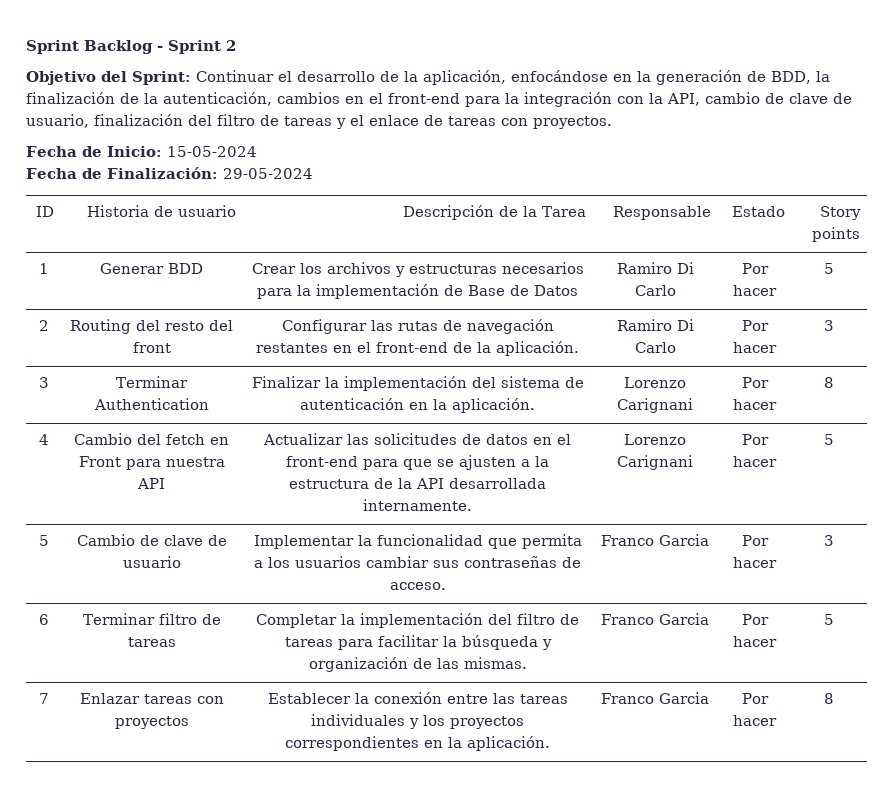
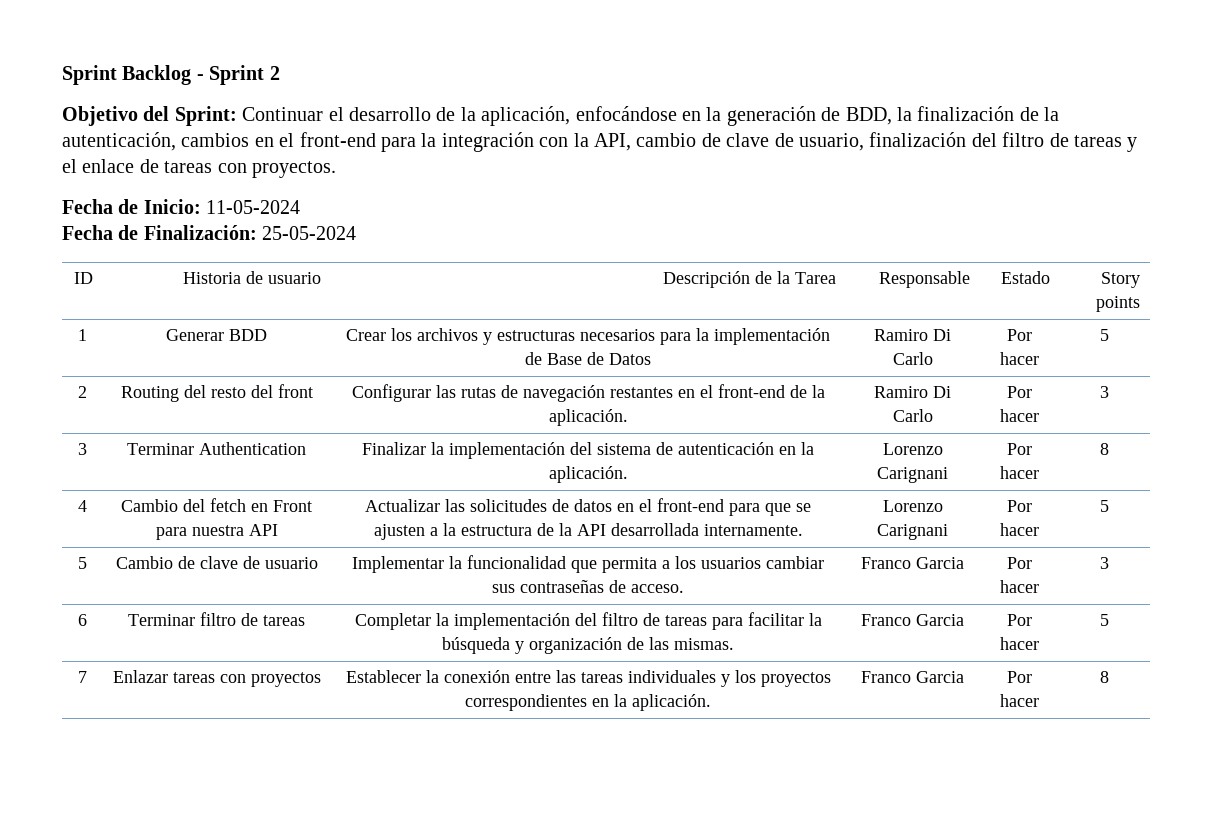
- Fecha de Inicio: 15-05-2024
+ Fecha de Inicio: 11-05-2024
- Fecha de Finalización: 29-05-2024
+ Fecha de Finalización: 25-05-2024

